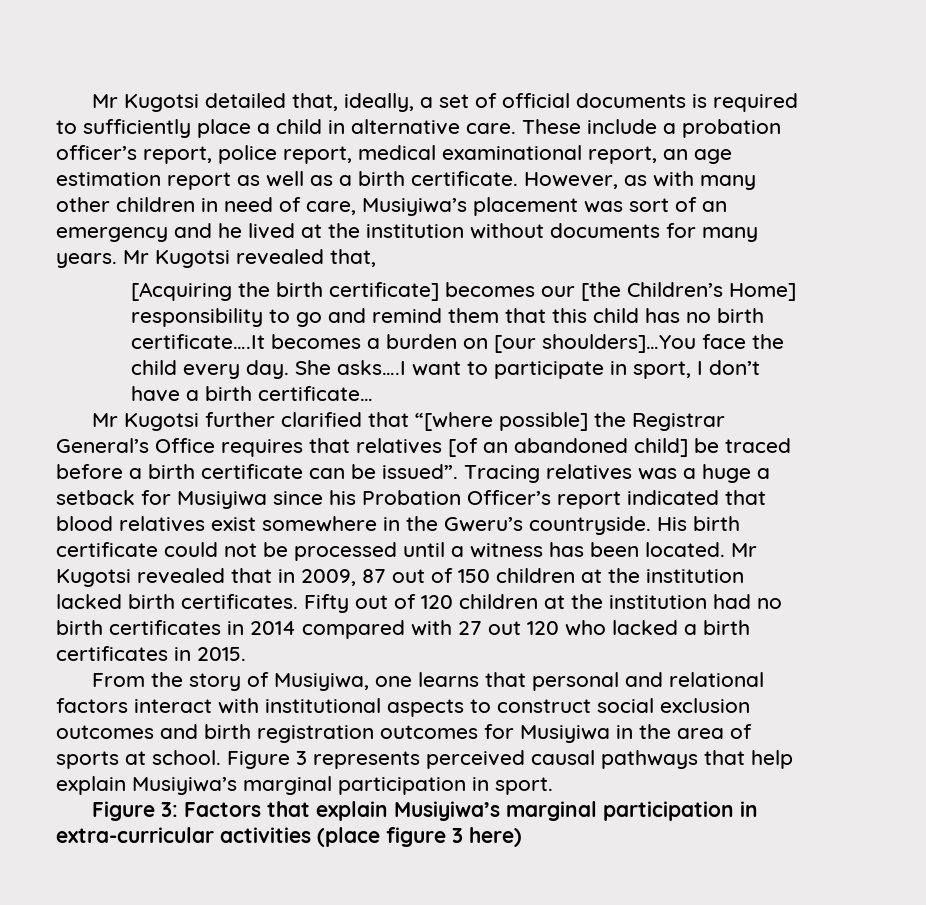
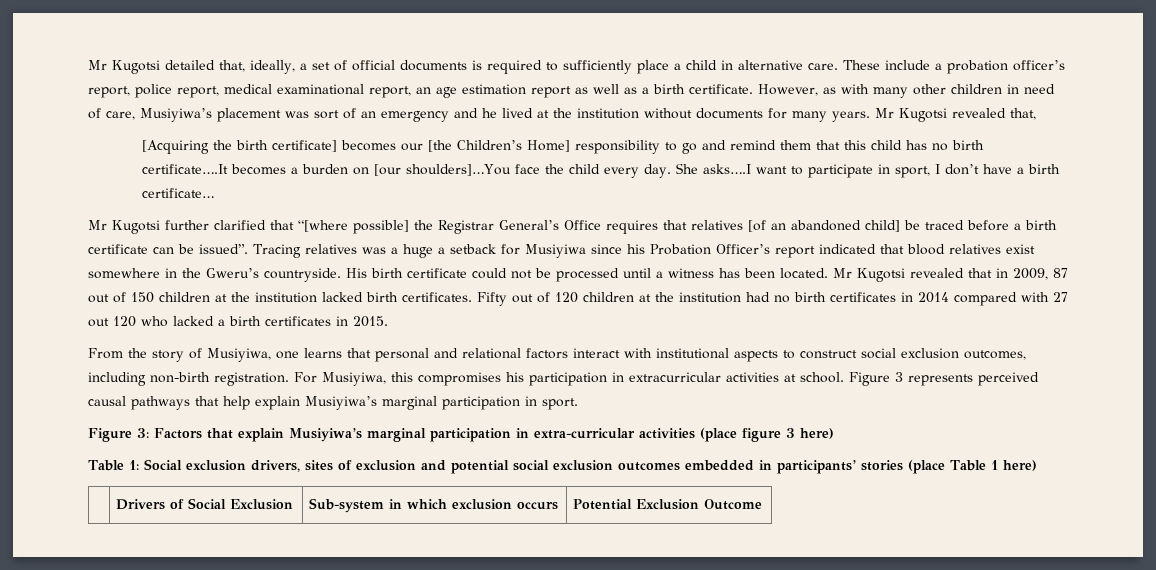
- From the story of Musiyiwa, one learns that personal and relational factors interact with institutional aspects to construct social exclusion outcomes and birth registration outcomes for Musiyiwa in the area of sports at school.
+ From the story of Musiyiwa, one learns that personal and relational factors interact with institutional aspects to construct social exclusion outcomes, including non-birth registration. For Musiyiwa, this compromises his participation in extracurricular activities at school.
+ Table 1: Social exclusion drivers, sites of exclusion and potential social exclusion outcomes embedded in participants’ stories (place Table 1 here)
+ | Drivers of Social Exclusion | Sub-system in which exclusion occurs | Potential Exclusion Outcome

